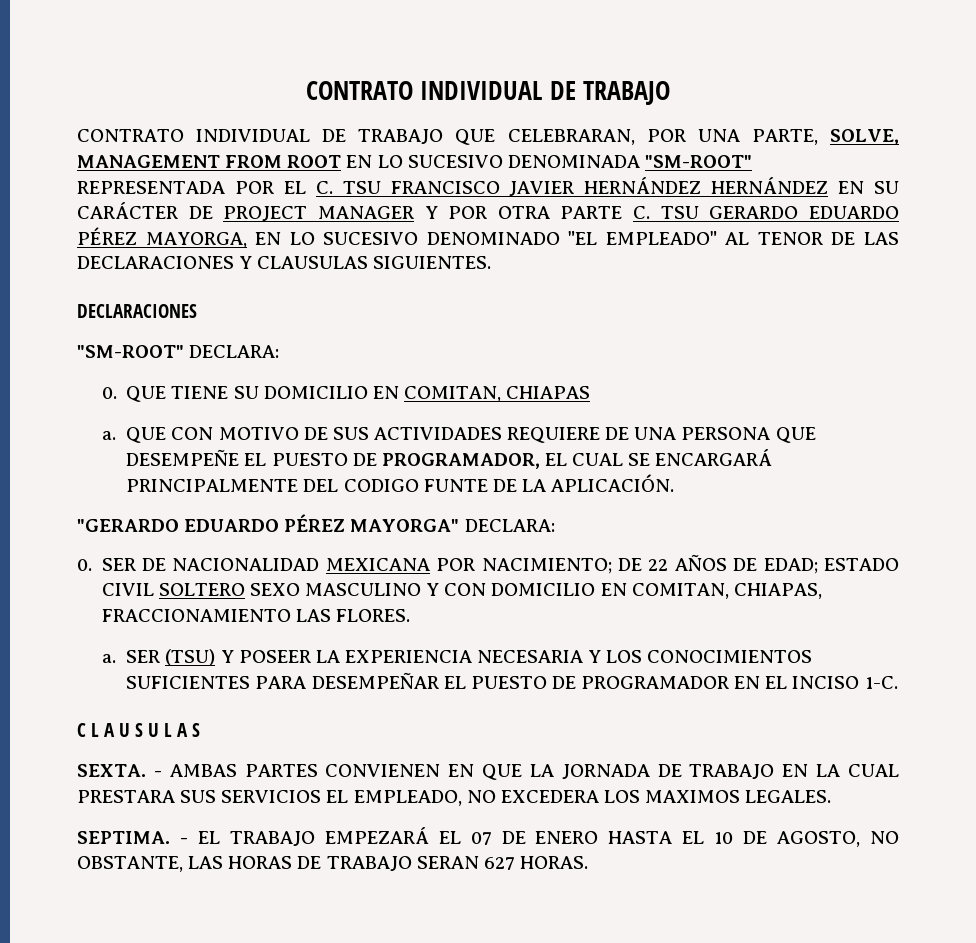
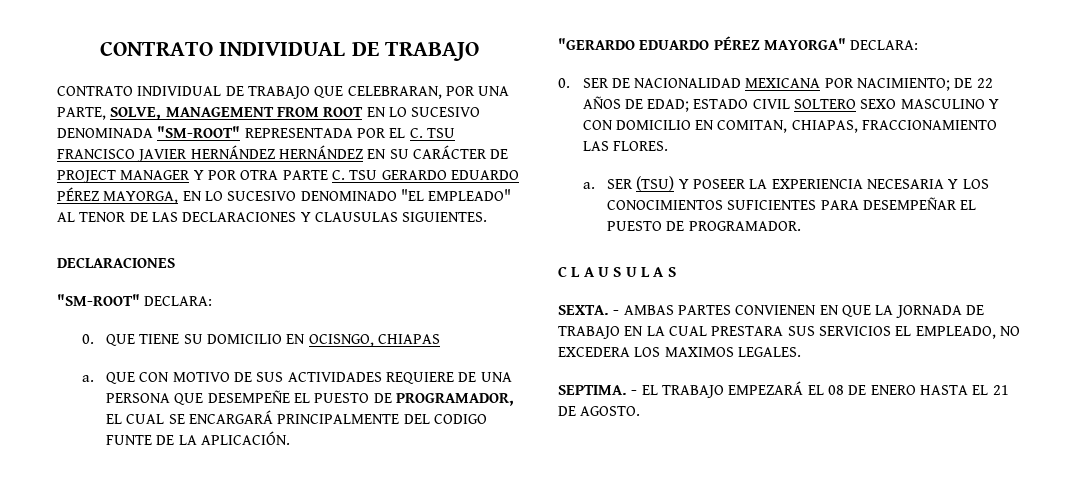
- 0. QUE TIENE SU DOMICILIO EN COMITAN, CHIAPAS
+ 0. QUE TIENE SU DOMICILIO EN OCISNGO, CHIAPAS
- SER (TSU) Y POSEER LA EXPERIENCIA NECESARIA Y LOS CONOCIMIENTOS SUFICIENTES PARA DESEMPEÑAR EL PUESTO DE PROGRAMADOR EN EL INCISO 1-C.
+ SER (TSU) Y POSEER LA EXPERIENCIA NECESARIA Y LOS CONOCIMIENTOS SUFICIENTES PARA DESEMPEÑAR EL PUESTO DE PROGRAMADOR.
- - EL TRABAJO EMPEZARÁ EL 07 DE ENERO HASTA EL 10 DE AGOSTO, NO OBSTANTE, LAS HORAS DE TRABAJO SERAN 627 HORAS.
+ - EL TRABAJO EMPEZARÁ EL 08 DE ENERO HASTA EL 21 DE AGOSTO.

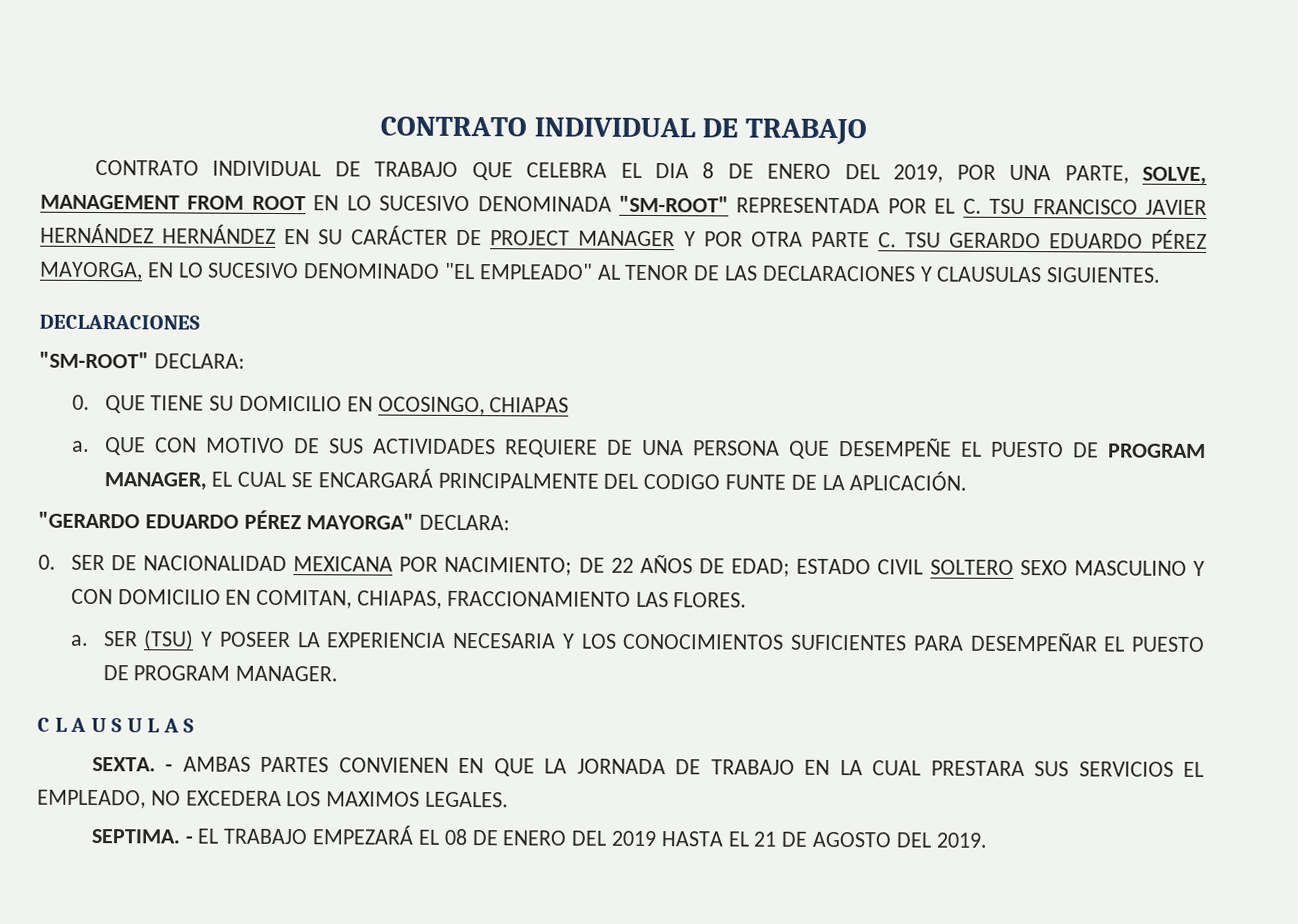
- CONTRATO INDIVIDUAL DE TRABAJO QUE CELEBRARAN, POR UNA PARTE, SOLVE, MANAGEMENT FROM ROOT EN LO SUCESIVO DENOMINADA "SM-ROOT" REPRESENTADA POR EL C. TSU FRANCISCO JAVIER HERNÁNDEZ HERNÁNDEZ EN SU CARÁCTER DE PROJECT MANAGER Y POR OTRA PARTE C. TSU GERARDO EDUARDO PÉREZ MAYORGA, EN LO SUCESIVO DENOMINADO "EL EMPLEADO" AL TENOR DE LAS DECLARACIONES Y CLAUSULAS SIGUIENTES.
+ CONTRATO INDIVIDUAL DE TRABAJO QUE CELEBRA EL DIA 8 DE ENERO DEL 2019, POR UNA PARTE, SOLVE, MANAGEMENT FROM ROOT EN LO SUCESIVO DENOMINADA "SM-ROOT" REPRESENTADA POR EL C. TSU FRANCISCO JAVIER HERNÁNDEZ HERNÁNDEZ EN SU CARÁCTER DE PROJECT MANAGER Y POR OTRA PARTE C. TSU GERARDO EDUARDO PÉREZ MAYORGA, EN LO SUCESIVO DENOMINADO "EL EMPLEADO" AL TENOR DE LAS DECLARACIONES Y CLAUSULAS SIGUIENTES.
- 0. QUE TIENE SU DOMICILIO EN OCISNGO, CHIAPAS
+ 0. QUE TIENE SU DOMICILIO EN OCOSINGO, CHIAPAS
- QUE CON MOTIVO DE SUS ACTIVIDADES REQUIERE DE UNA PERSONA QUE DESEMPEÑE EL PUESTO DE PROGRAMADOR, EL CUAL SE ENCARGARÁ PRINCIPALMENTE DEL CODIGO FUNTE DE LA APLICACIÓN.
+ QUE CON MOTIVO DE SUS ACTIVIDADES REQUIERE DE UNA PERSONA QUE DESEMPEÑE EL PUESTO DE PROGRAM MANAGER, EL CUAL SE ENCARGARÁ PRINCIPALMENTE DEL CODIGO FUNTE DE LA APLICACIÓN.
- SER (TSU) Y POSEER LA EXPERIENCIA NECESARIA Y LOS CONOCIMIENTOS SUFICIENTES PARA DESEMPEÑAR EL PUESTO DE PROGRAMADOR.
+ SER (TSU) Y POSEER LA EXPERIENCIA NECESARIA Y LOS CONOCIMIENTOS SUFICIENTES PARA DESEMPEÑAR EL PUESTO DE PROGRAM MANAGER.
- - EL TRABAJO EMPEZARÁ EL 08 DE ENERO HASTA EL 21 DE AGOSTO.
+ - EL TRABAJO EMPEZARÁ EL 08 DE ENERO DEL 2019 HASTA EL 21 DE AGOSTO DEL 2019.

